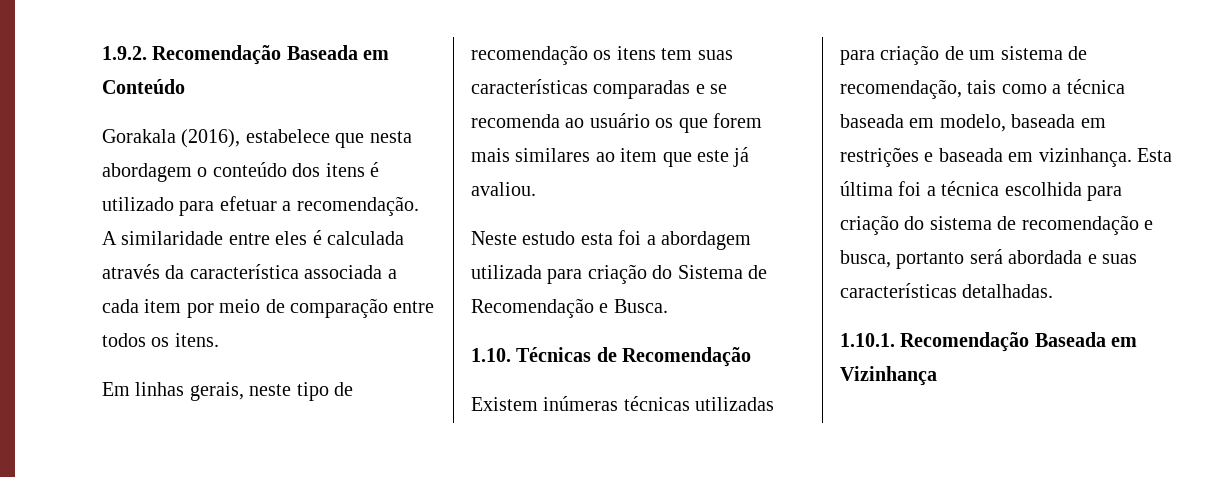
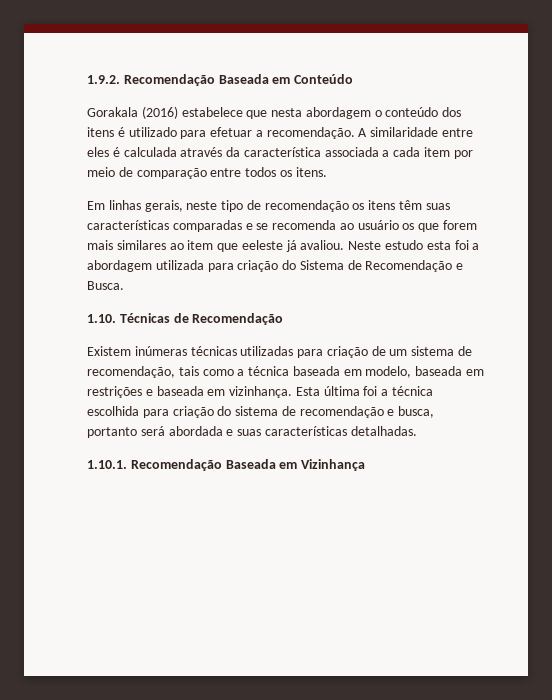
- Gorakala (2016), estabelece que nesta abordagem o conteúdo dos itens é utilizado para efetuar a recomendação.
+ Gorakala (2016) estabelece que nesta abordagem o conteúdo dos itens é utilizado para efetuar a recomendação.
- Em linhas gerais, neste tipo de recomendação os itens tem suas características comparadas e se recomenda ao usuário os que forem mais similares ao item que este já avaliou.
- Neste estudo esta foi a abordagem utilizada para criação do Sistema de Recomendação e Busca.
+ Em linhas gerais, neste tipo de recomendação os itens têm suas características comparadas e se recomenda ao usuário os que forem mais similares ao item que eeleste já avaliou. Neste estudo esta foi a abordagem utilizada para criação do Sistema de Recomendação e Busca.

